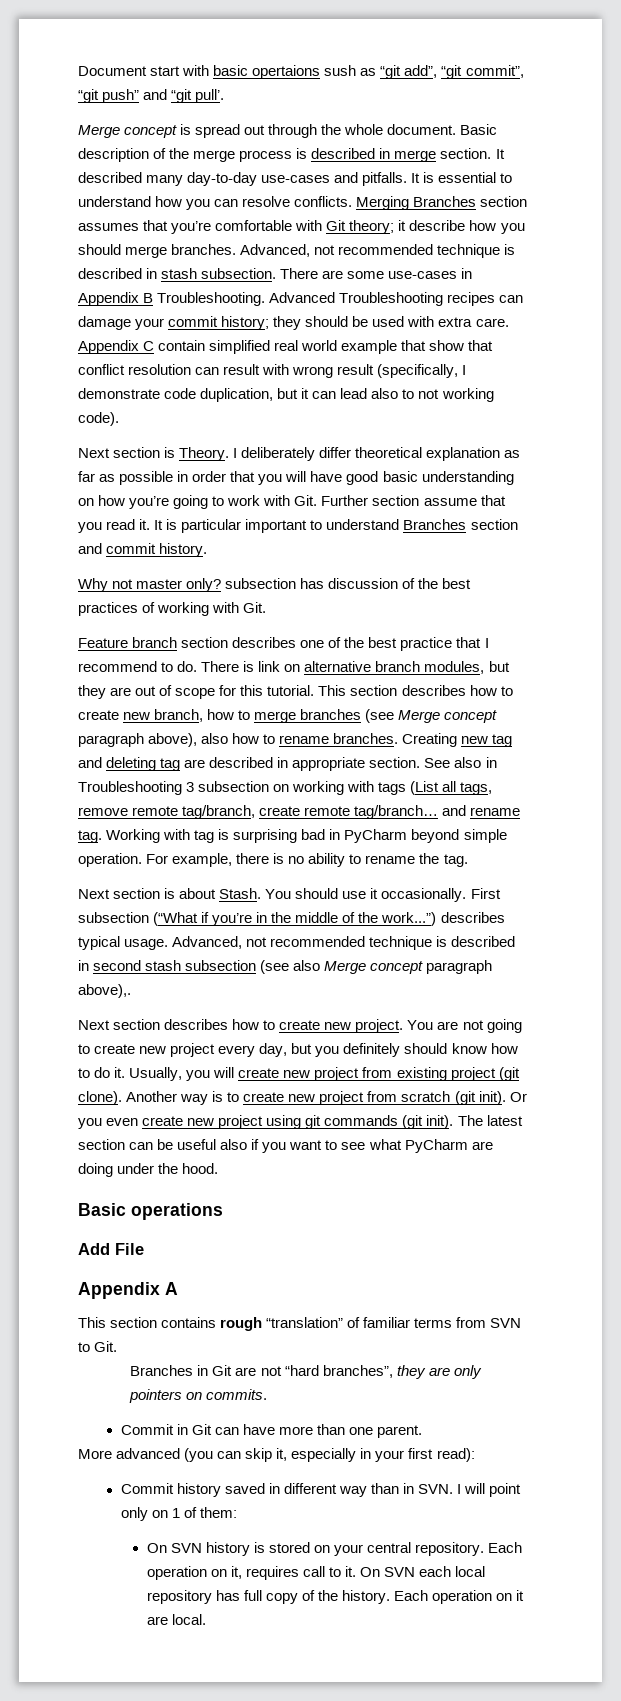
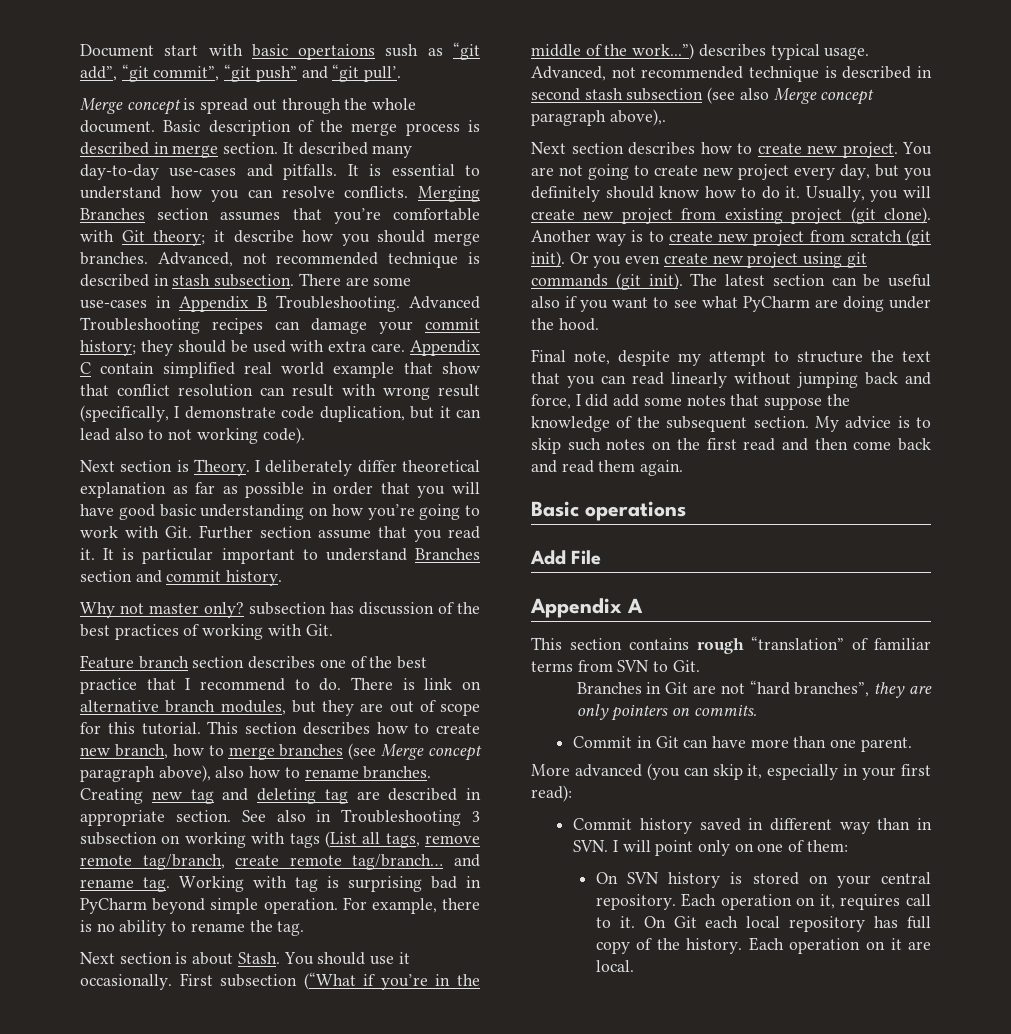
+ Final note, despite my attempt to structure the text that you can read linearly without jumping back and force, I did add some notes that suppose the knowledge of the subsequent section. My advice is to skip such notes on the first read and then come back and read them again.
- Commit history saved in different way than in SVN. I will point only on 1 of them:
+ Commit history saved in different way than in SVN. I will point only on one of them:
- On SVN each local repository has full copy of the history.
+ On Git each local repository has full copy of the history.

